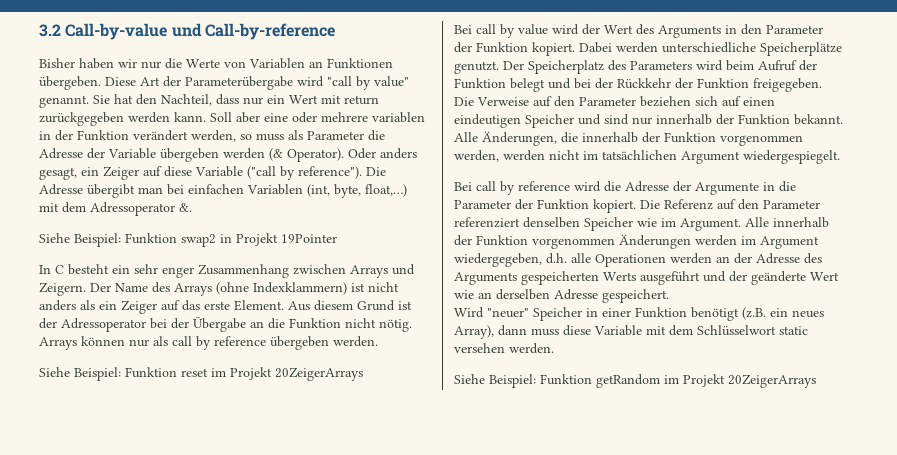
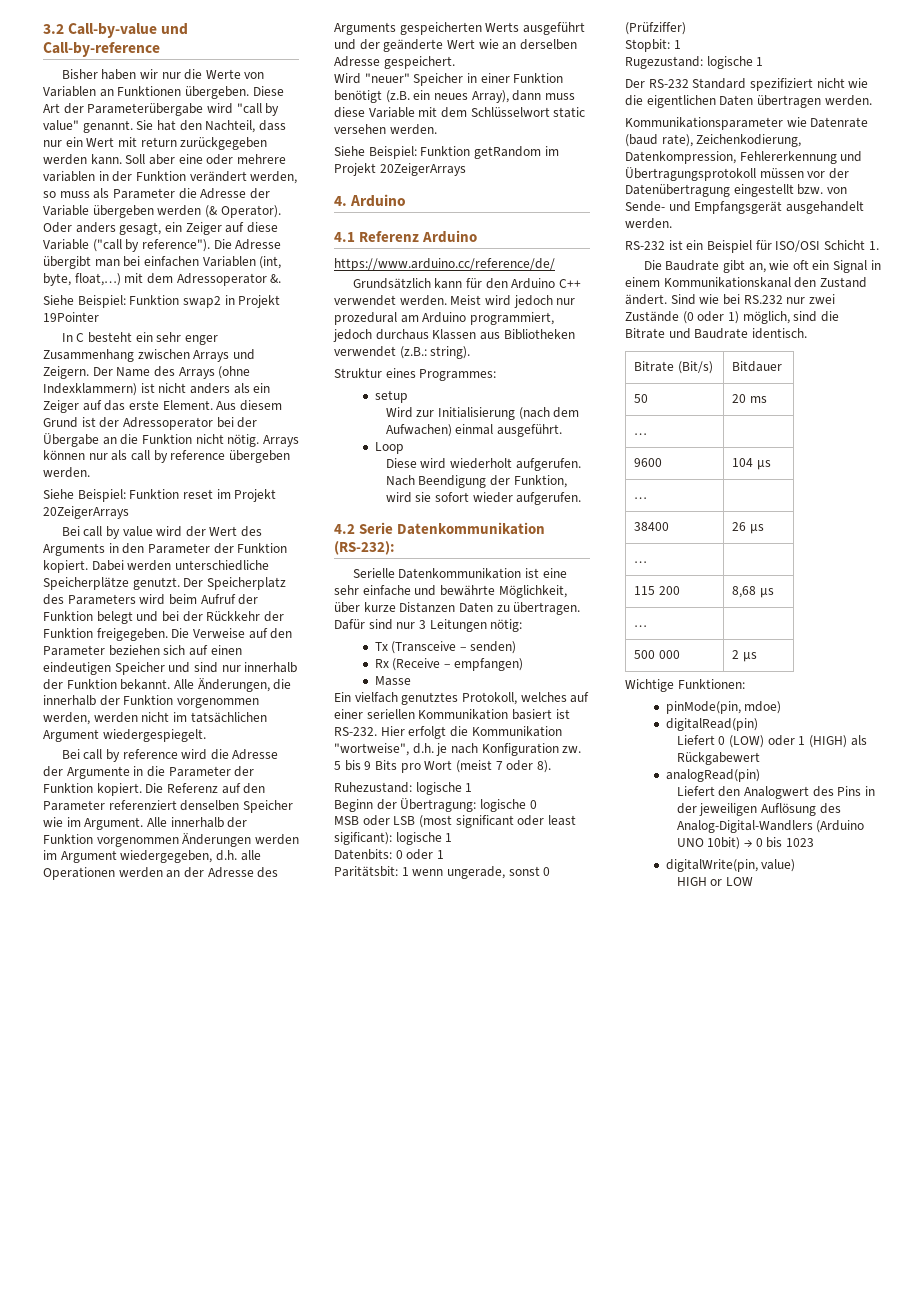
+ 4. Arduino
+ 4.1 Referenz Arduino
+ https://www.arduino.cc/reference/de/
+ Grundsätzlich kann für den Arduino C++ verwendet werden. Meist wird jedoch nur prozedural am Arduino programmiert, jedoch durchaus Klassen aus Bibliotheken verwendet (z.B.: string).
+ Struktur eines Programmes:
+ setup
+ Wird zur Initialisierung (nach dem Aufwachen) einmal ausgeführt.
+ Loop
+ Diese wird wiederholt aufgerufen. Nach Beendigung der Funktion, wird sie sofort wieder aufgerufen.
+ 4.2 Serie Datenkommunikation (RS-232):
+ Serielle Datenkommunikation ist eine sehr einfache und bewährte Möglichkeit, über kurze Distanzen Daten zu übertragen. Dafür sind nur 3 Leitungen nötig:
+ Tx (Transceive – senden)
+ Rx (Receive – empfangen)
+ Masse
+ Ein vielfach genutztes Protokoll, welches auf einer seriellen Kommunikation basiert ist RS-232. Hier erfolgt die Kommunikation "wortweise", d.h. je nach Konfiguration zw. 5 bis 9 Bits pro Wort (meist 7 oder 8).
+ Ruhezustand: logische 1
+ Beginn der Übertragung: logische 0
+ MSB oder LSB (most significant oder least sigificant): logische 1
+ Datenbits: 0 oder 1
+ Paritätsbit: 1 wenn ungerade, sonst 0 (Prüfziffer)
+ Stopbit: 1
+ Rugezustand: logische 1
+ Der RS-232 Standard spezifiziert nicht wie die eigentlichen Daten übertragen werden.
+ Kommunikationsparameter wie Datenrate (baud rate), Zeichenkodierung, Datenkompression, Fehlererkennung und Übertragungsprotokoll müssen vor der Datenübertragung eingestellt bzw. von Sende- und Empfangsgerät ausgehandelt werden.
+ RS-232 ist ein Beispiel für ISO/OSI Schicht 1.
+ Die Baudrate gibt an, wie oft ein Signal in einem Kommunikationskanal den Zustand ändert. Sind wie bei RS.232 nur zwei Zustände (0 oder 1) möglich, sind die Bitrate und Baudrate identisch.
+ Bitrate (Bit/s) | Bitdauer
+ 50 | 20 ms
+ … |
+ 9600 | 104 µs
+ … |
+ 38400 | 26 µs
+ … |
+ 115 200 | 8,68 µs
+ … |
+ 500 000 | 2 µs
+ Wichtige Funktionen:
+ pinMode(pin, mdoe)
+ digitalRead(pin)
+ Liefert 0 (LOW) oder 1 (HIGH) als Rückgabewert
+ analogRead(pin)
+ Liefert den Analogwert des Pins in der jeweiligen Auflösung des Analog-Digital-Wandlers (Arduino UNO 10bit) → 0 bis 1023
+ digitalWrite(pin, value)
+ HIGH or LOW

